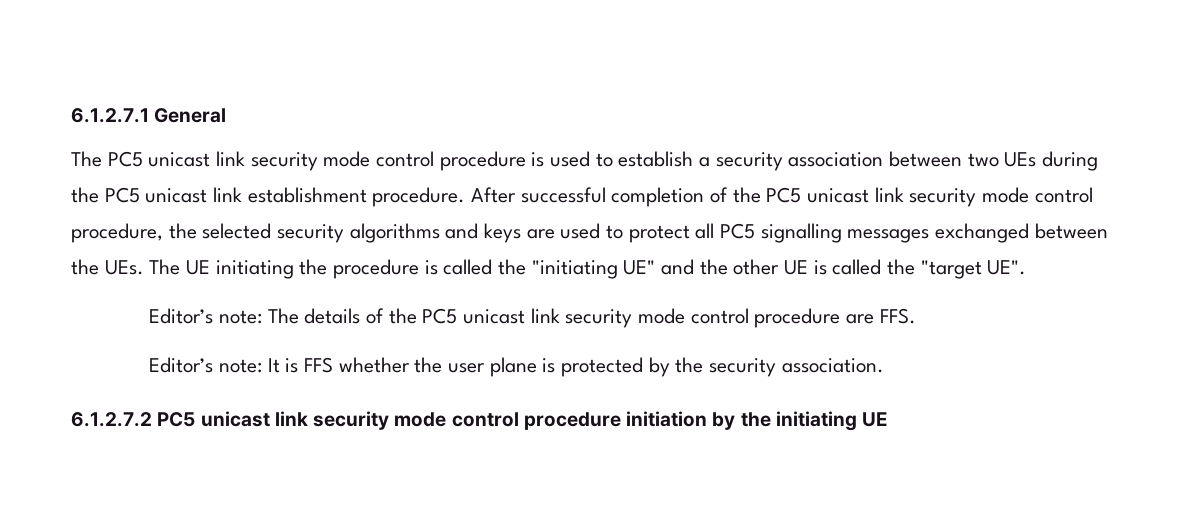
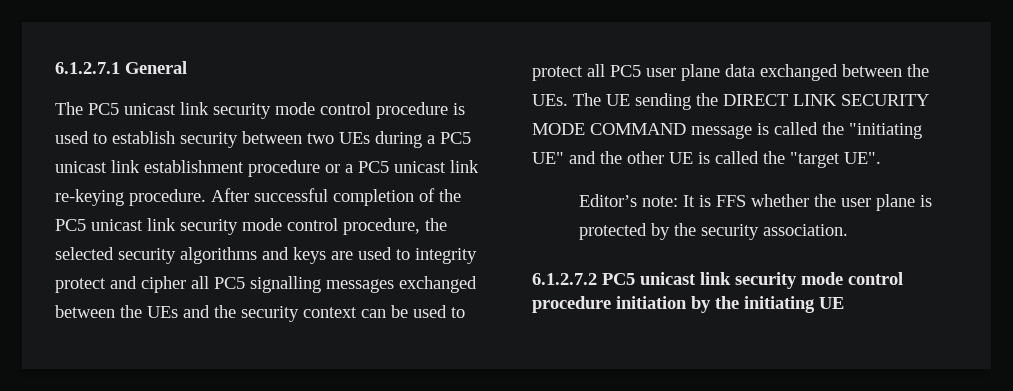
- The PC5 unicast link security mode control procedure is used to establish a security association between two UEs during the PC5 unicast link establishment procedure.
+ The PC5 unicast link security mode control procedure is used to establish security between two UEs during a PC5 unicast link establishment procedure or a PC5 unicast link re-keying procedure.
- After successful completion of the PC5 unicast link security mode control procedure, the selected security algorithms and keys are used to protect all PC5 signalling messages exchanged between the UEs. The UE initiating the procedure is called the "initiating UE" and the other UE is called the "target UE".
+ After successful completion of the PC5 unicast link security mode control procedure, the selected security algorithms and keys are used to integrity protect and cipher all PC5 signalling messages exchanged between the UEs and the security context can be used to protect all PC5 user plane data exchanged between the UEs. The UE sending the DIRECT LINK SECURITY MODE COMMAND message is called the "initiating UE" and the other UE is called the "target UE".
- Editor’s note: The details of the PC5 unicast link security mode control procedure are FFS.

